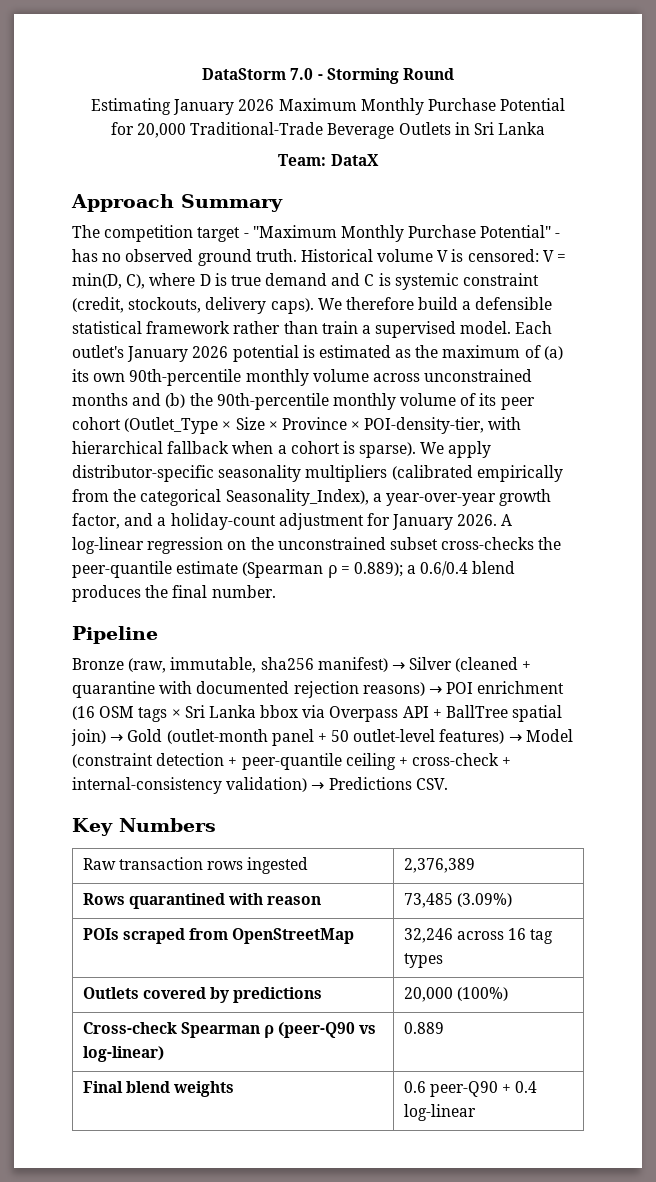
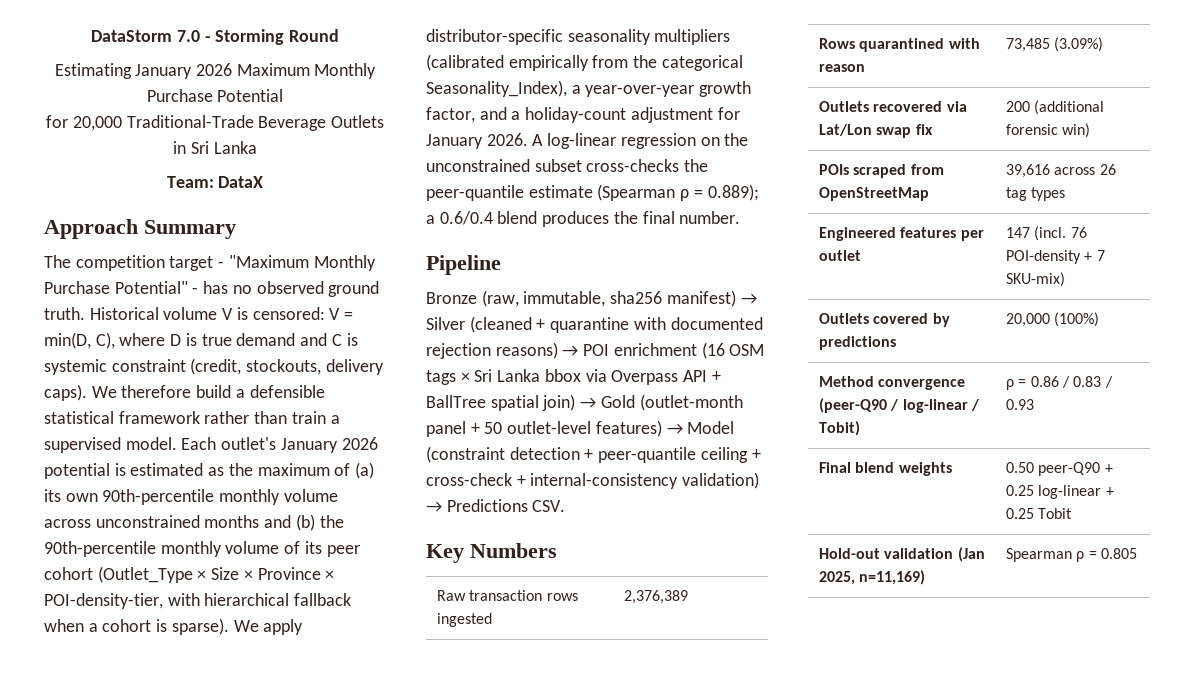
+ Outlets recovered via Lat/Lon swap fix | 200 (additional forensic win)
- POIs scraped from OpenStreetMap | 32,246 across 16 tag types
+ POIs scraped from OpenStreetMap | 39,616 across 26 tag types
+ Engineered features per outlet | 147 (incl. 76 POI-density + 7 SKU-mix)
- Cross-check Spearman ρ (peer-Q90 vs log-linear) | 0.889
+ Method convergence (peer-Q90 / log-linear / Tobit) | ρ = 0.86 / 0.83 / 0.93
- Final blend weights | 0.6 peer-Q90 + 0.4 log-linear
+ Final blend weights | 0.50 peer-Q90 + 0.25 log-linear + 0.25 Tobit
+ Hold-out validation (Jan 2025, n=11,169) | Spearman ρ = 0.805

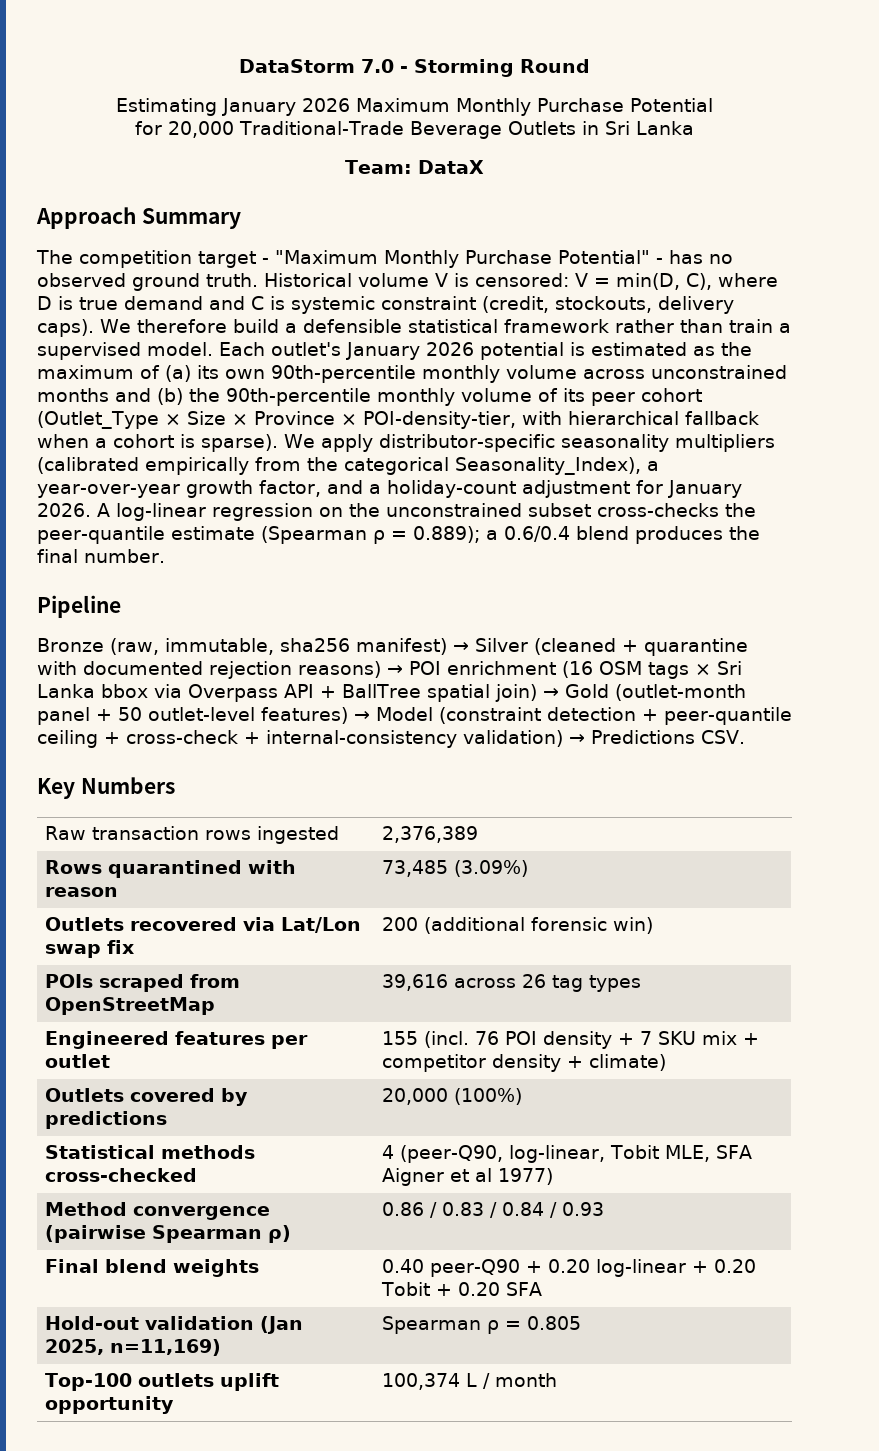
- Engineered features per outlet | 147 (incl. 76 POI-density + 7 SKU-mix)
+ Engineered features per outlet | 155 (incl. 76 POI density + 7 SKU mix + competitor density + climate)
- Method convergence (peer-Q90 / log-linear / Tobit) | ρ = 0.86 / 0.83 / 0.93
+ Statistical methods cross-checked | 4 (peer-Q90, log-linear, Tobit MLE, SFA Aigner et al 1977)
+ Method convergence (pairwise Spearman ρ) | 0.86 / 0.83 / 0.84 / 0.93
- Final blend weights | 0.50 peer-Q90 + 0.25 log-linear + 0.25 Tobit
+ Final blend weights | 0.40 peer-Q90 + 0.20 log-linear + 0.20 Tobit + 0.20 SFA
+ Top-100 outlets uplift opportunity | 100,374 L / month

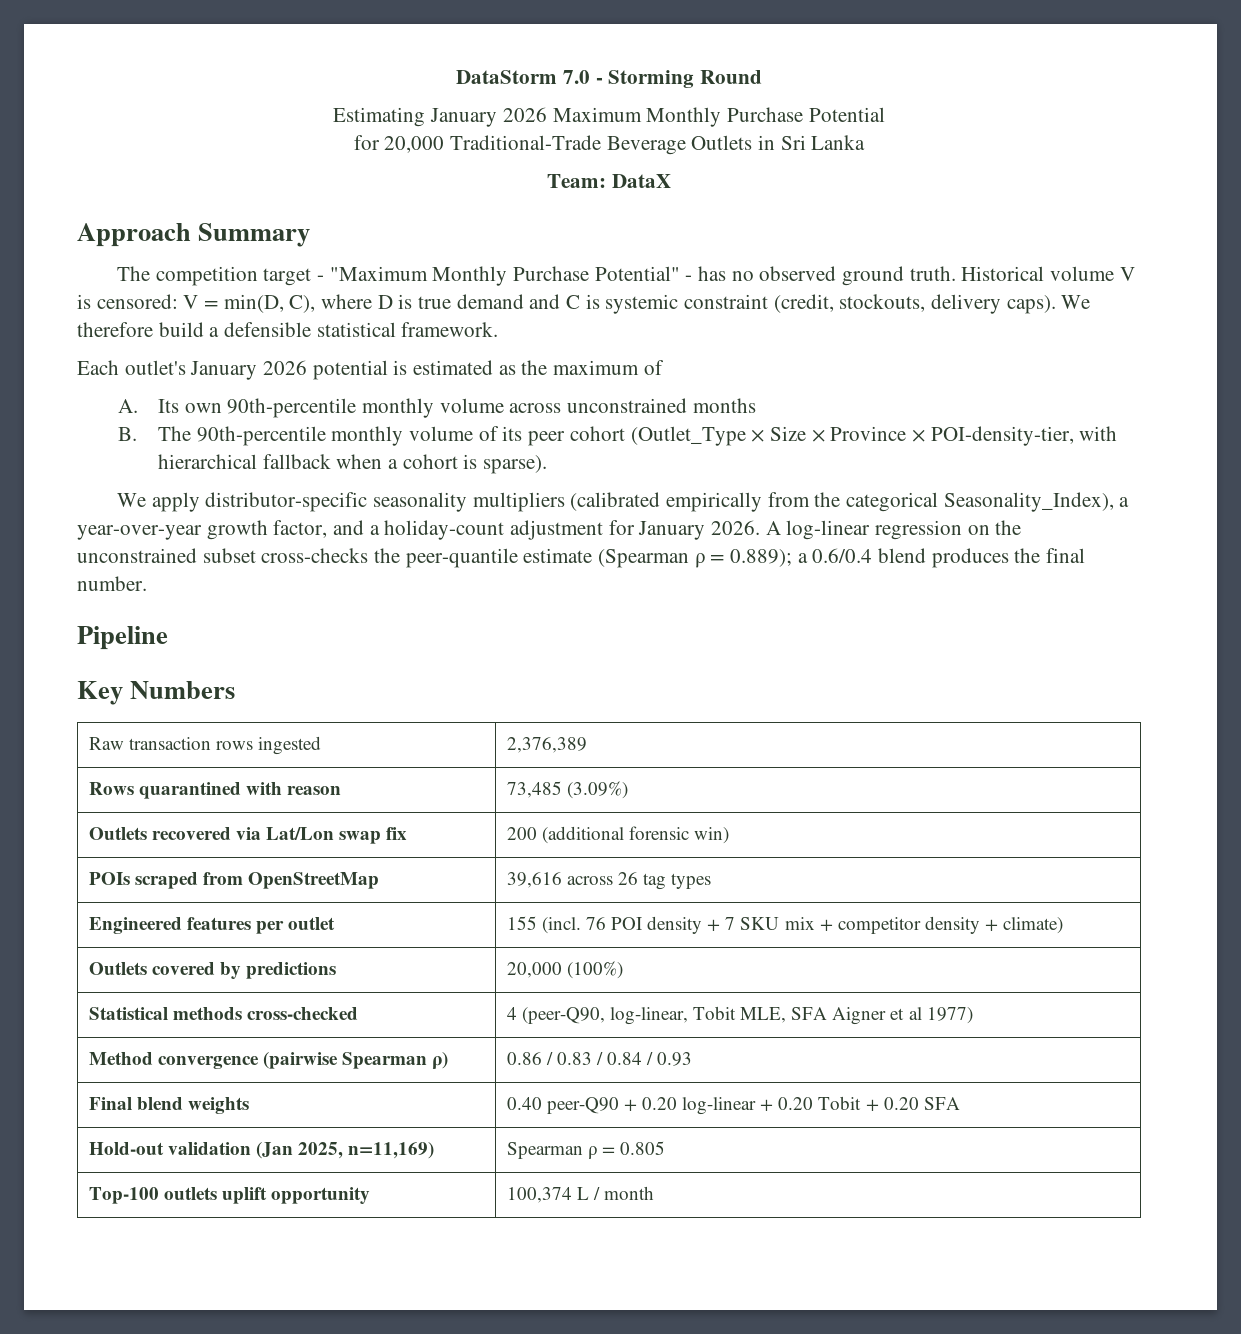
- We therefore build a defensible statistical framework rather than train a supervised model. Each outlet's January 2026 potential is estimated as the maximum of (a) its own 90th-percentile monthly volume across unconstrained months and (b) the 90th-percentile monthly volume of its peer cohort (Outlet_Type × Size × Province × POI-density-tier, with hierarchical fallback when a cohort is sparse). We apply distributor-specific seasonality multipliers (calibrated empirically from the categorical Seasonality_Index), a year-over-year growth factor, and a holiday-count adjustment for January 2026.
+ We therefore build a defensible statistical framework.
+ Each outlet's January 2026 potential is estimated as the maximum of
+ A. Its own 90th-percentile monthly volume across unconstrained months
+ B. The 90th-percentile monthly volume of its peer cohort (Outlet_Type × Size × Province × POI-density-tier, with hierarchical fallback when a cohort is sparse).
+ We apply distributor-specific seasonality multipliers (calibrated empirically from the categorical Seasonality_Index), a year-over-year growth factor, and a holiday-count adjustment for January 2026.
- Bronze (raw, immutable, sha256 manifest) → Silver (cleaned + quarantine with documented rejection reasons) → POI enrichment (16 OSM tags × Sri Lanka bbox via Overpass API + BallTree spatial join) → Gold (outlet-month panel + 50 outlet-level features) → Model (constraint detection + peer-quantile ceiling + cross-check + internal-consistency validation) → Predictions CSV.

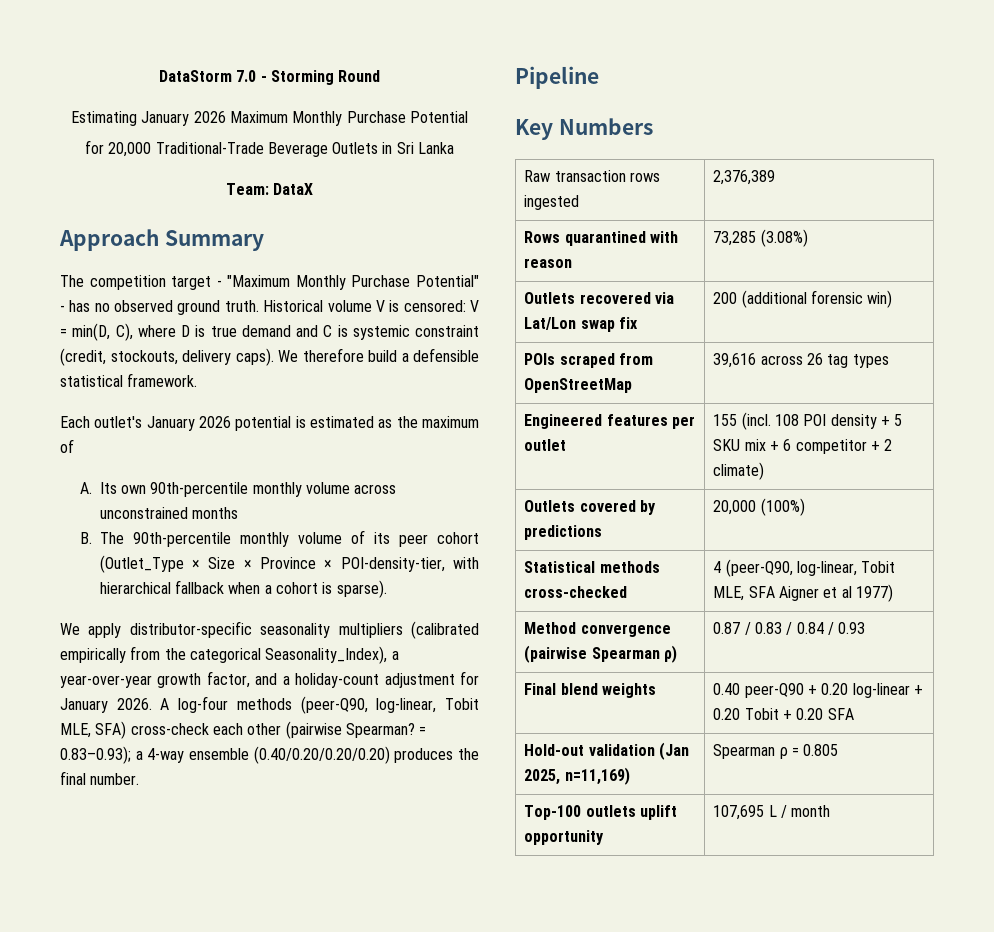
- A log-linear regression on the unconstrained subset cross-checks the peer-quantile estimate (Spearman ρ = 0.889); a 0.6/0.4 blend produces the final number.
+ A log-four methods (peer-Q90, log-linear, Tobit MLE, SFA) cross-check each other (pairwise Spearman? = 0.83–0.93); a 4-way ensemble (0.40/0.20/0.20/0.20) produces the final number.
- Rows quarantined with reason | 73,485 (3.09%)
+ Rows quarantined with reason | 73,285 (3.08%)
- Engineered features per outlet | 155 (incl. 76 POI density + 7 SKU mix + competitor density + climate)
+ Engineered features per outlet | 155 (incl. 108 POI density + 5 SKU mix + 6 competitor + 2 climate)
- Method convergence (pairwise Spearman ρ) | 0.86 / 0.83 / 0.84 / 0.93
+ Method convergence (pairwise Spearman ρ) | 0.87 / 0.83 / 0.84 / 0.93
- Top-100 outlets uplift opportunity | 100,374 L / month
+ Top-100 outlets uplift opportunity | 107,695 L / month

